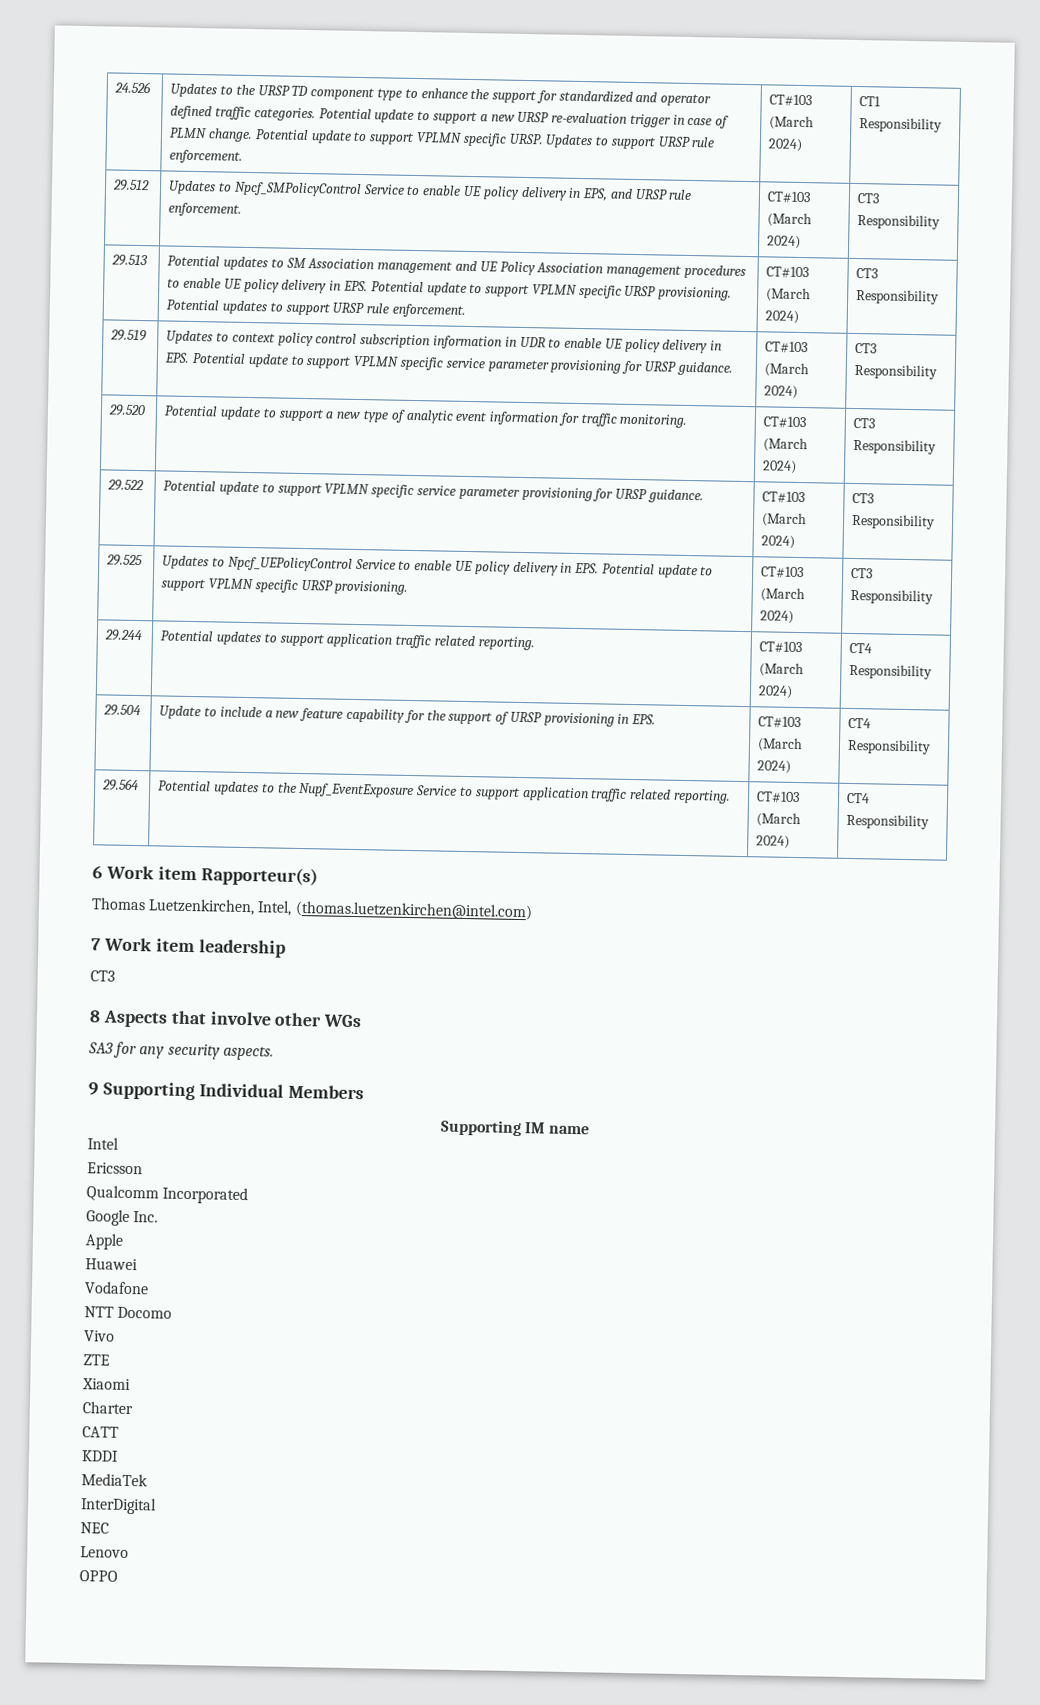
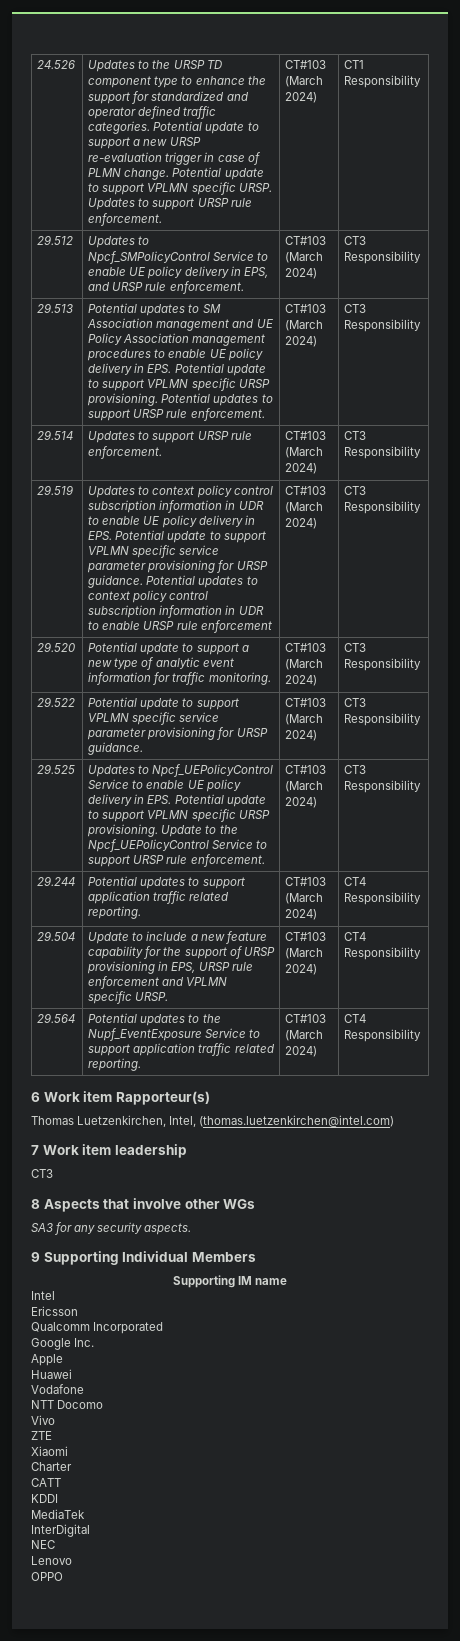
+ 29.514 | Updates to support URSP rule enforcement. | CT#103 (March 2024) | CT3 Responsibility
+ Potential updates to context policy control subscription information in UDR to enable URSP rule enforcement
- 29.525 | Updates to Npcf_UEPolicyControl Service to enable UE policy delivery in EPS. Potential update to support VPLMN specific URSP provisioning. | CT#103 (March 2024) | CT3 Responsibility
+ 29.525 | Updates to Npcf_UEPolicyControl Service to enable UE policy delivery in EPS. Potential update to support VPLMN specific URSP provisioning. Update to the Npcf_UEPolicyControl Service to support URSP rule enforcement. | CT#103 (March 2024) | CT3 Responsibility
- 29.504 | Update to include a new feature capability for the support of URSP provisioning in EPS. | CT#103 (March 2024) | CT4 Responsibility
+ 29.504 | Update to include a new feature capability for the support of URSP provisioning in EPS, URSP rule enforcement and VPLMN specific URSP. | CT#103 (March 2024) | CT4 Responsibility

